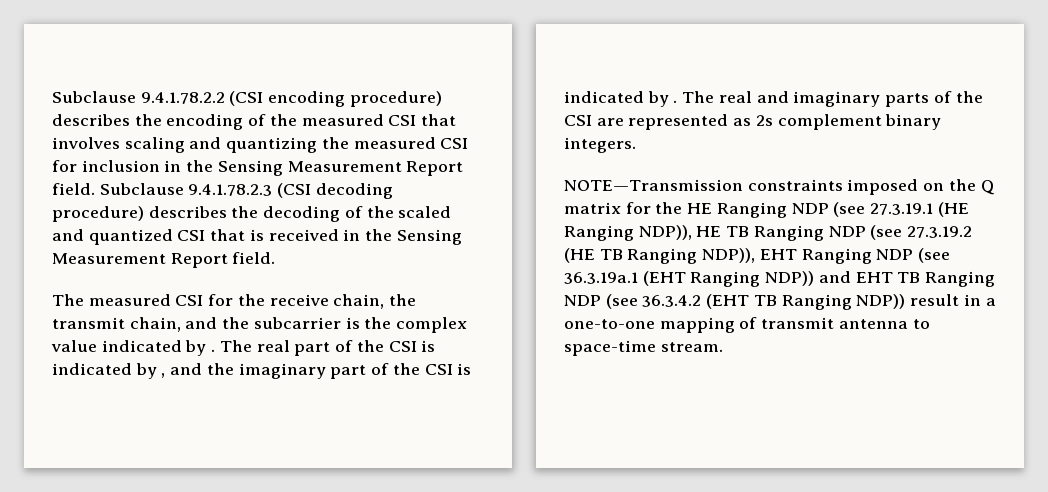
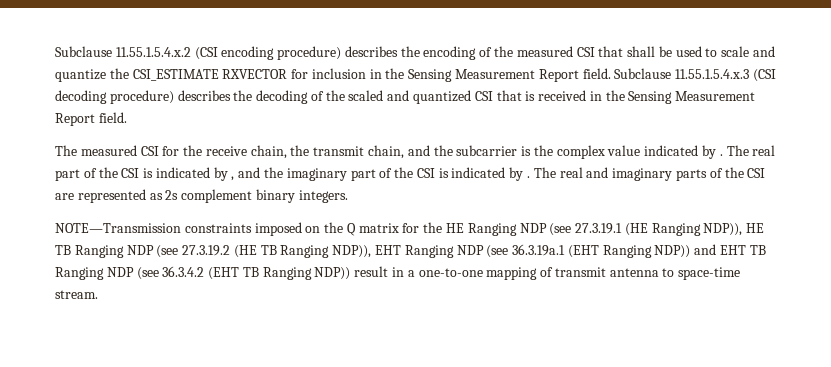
- Subclause 9.4.1.78.2.2 (CSI encoding procedure) describes the encoding of the measured CSI that involves scaling and quantizing the measured CSI for inclusion in the Sensing Measurement Report field.
+ Subclause 11.55.1.5.4.x.2 (CSI encoding procedure) describes the encoding of the measured CSI that shall be used to scale and quantize the CSI_ESTIMATE RXVECTOR for inclusion in the Sensing Measurement Report field.
- Subclause 9.4.1.78.2.3 (CSI decoding procedure) describes the decoding of the scaled and quantized CSI that is received in the Sensing Measurement Report field.
+ Subclause 11.55.1.5.4.x.3 (CSI decoding procedure) describes the decoding of the scaled and quantized CSI that is received in the Sensing Measurement Report field.

